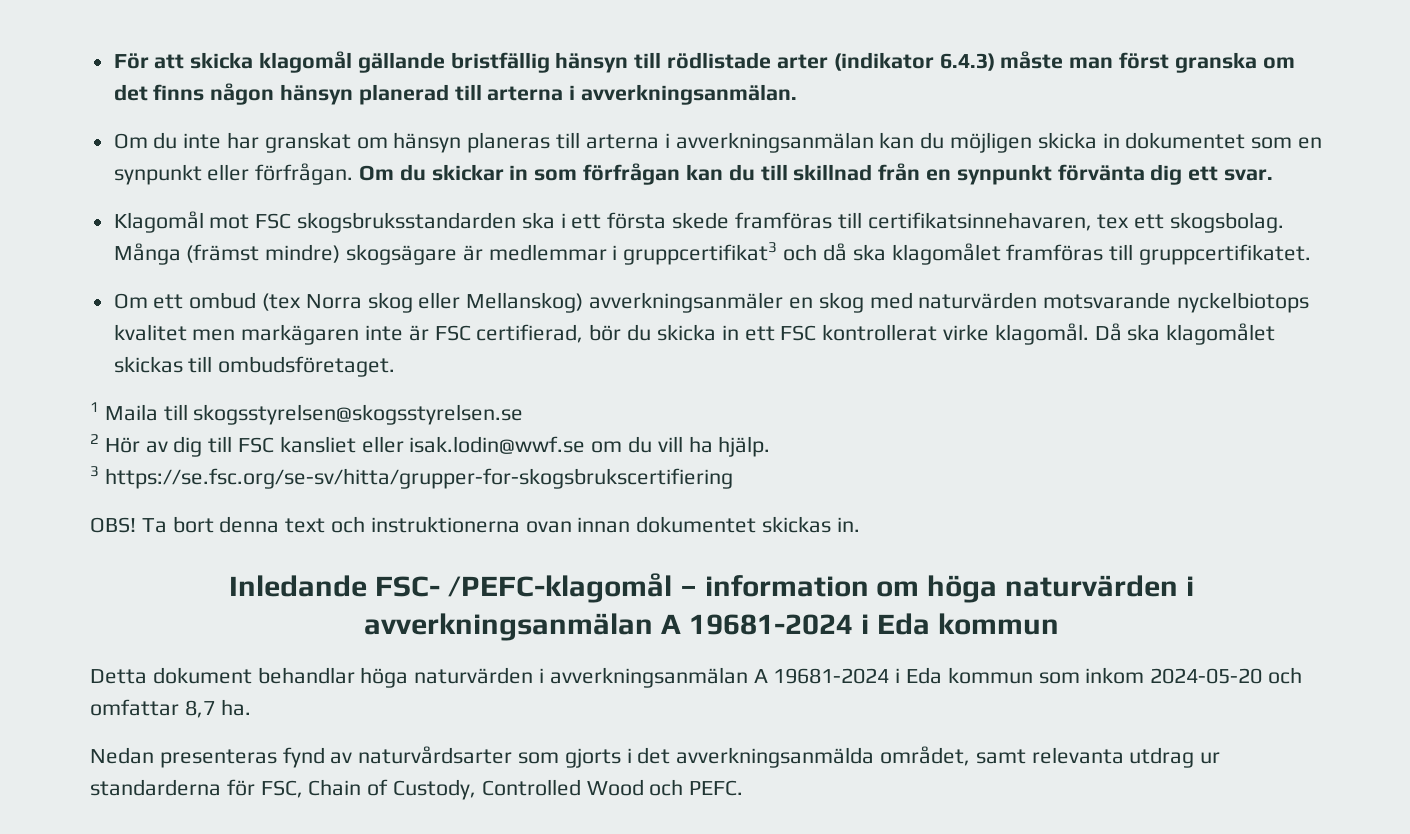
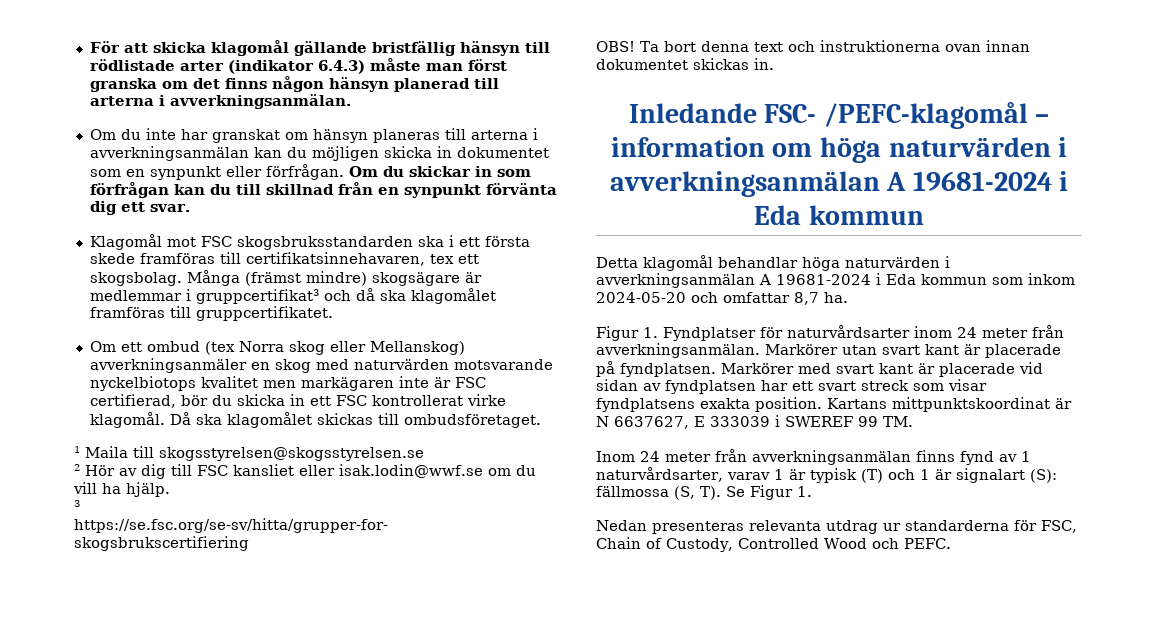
- Detta dokument behandlar höga naturvärden i avverkningsanmälan A 19681-2024 i Eda kommun som inkom 2024-05-20 och omfattar 8,7 ha.
+ Detta klagomål behandlar höga naturvärden i avverkningsanmälan A 19681-2024 i Eda kommun som inkom 2024-05-20 och omfattar 8,7 ha.
- Nedan presenteras fynd av naturvårdsarter som gjorts i det avverkningsanmälda området, samt relevanta utdrag ur standarderna för FSC, Chain of Custody, Controlled Wood och PEFC.
+ Figur 1. Fyndplatser för naturvårdsarter inom 24 meter från avverkningsanmälan. Markörer utan svart kant är placerade på fyndplatsen. Markörer med svart kant är placerade vid sidan av fyndplatsen har ett svart streck som visar fyndplatsens exakta position. Kartans mittpunktskoordinat är N 6637627, E 333039 i SWEREF 99 TM.
+ Inom 24 meter från avverkningsanmälan finns fynd av 1 naturvårdsarter, varav 1 är typisk (T) och 1 är signalart (S): fällmossa (S, T). Se Figur 1.
+ Nedan presenteras relevanta utdrag ur standarderna för FSC, Chain of Custody, Controlled Wood och PEFC.

